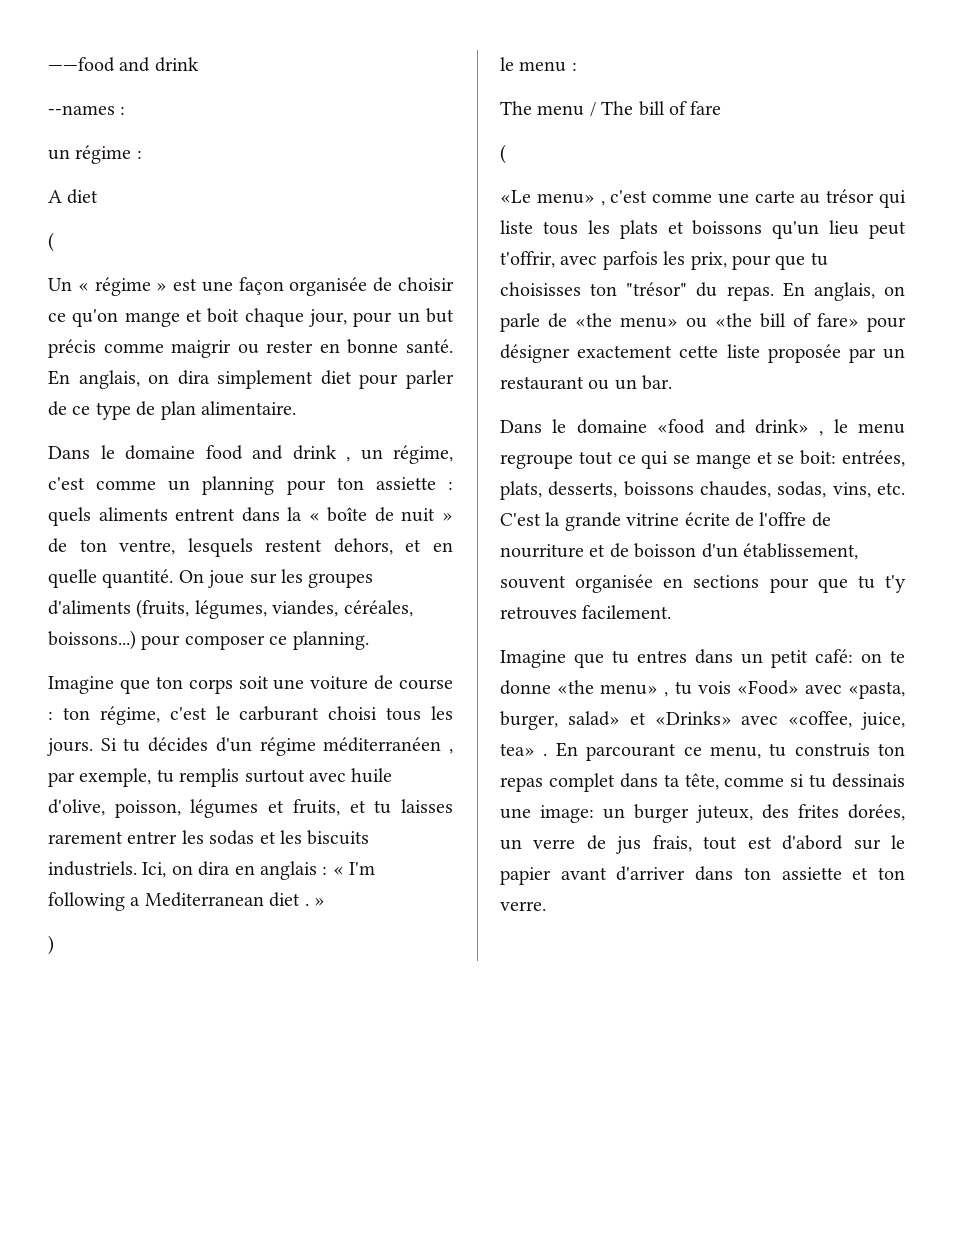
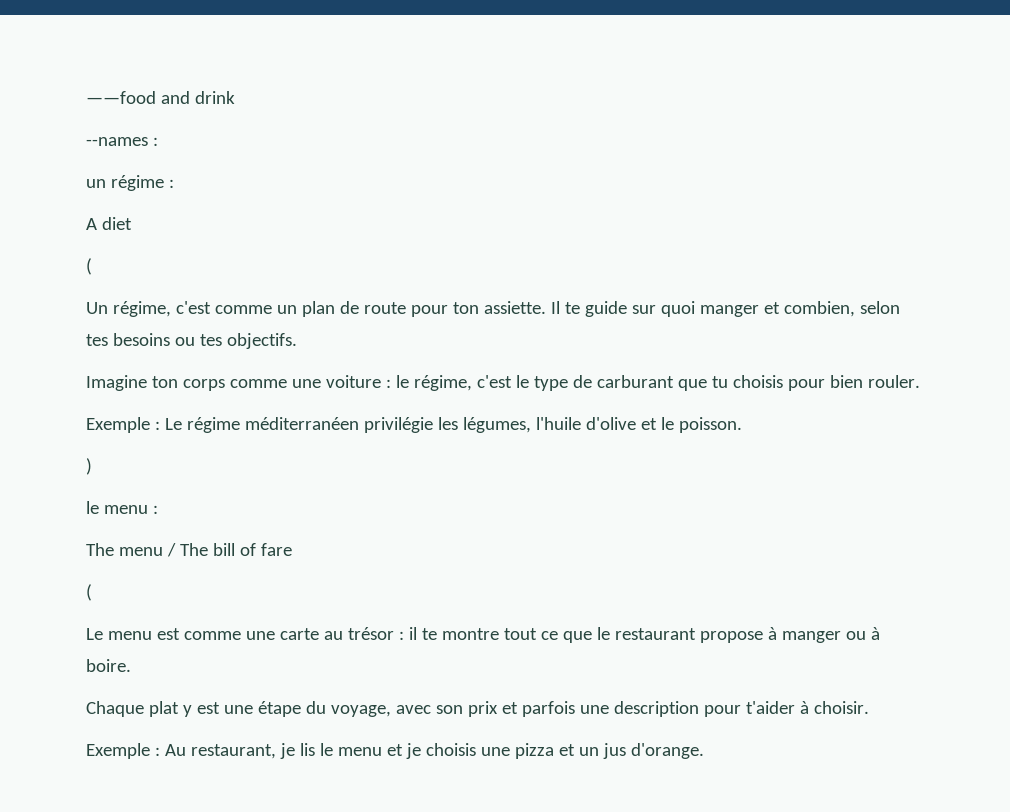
- Un « régime » est une façon organisée de choisir ce qu'on mange et boit chaque jour, pour un but précis comme maigrir ou rester en bonne santé. En anglais, on dira simplement diet pour parler de ce type de plan alimentaire.
- Dans le domaine food and drink , un régime, c'est comme un planning pour ton assiette : quels aliments entrent dans la « boîte de nuit » de ton ventre, lesquels restent dehors, et en quelle quantité. On joue sur les groupes d'aliments (fruits, légumes, viandes, céréales, boissons...) pour composer ce planning.
- Imagine que ton corps soit une voiture de course : ton régime, c'est le carburant choisi tous les jours. Si tu décides d'un régime méditerranéen , par exemple, tu remplis surtout avec huile d'olive, poisson, légumes et fruits, et tu laisses rarement entrer les sodas et les biscuits industriels. Ici, on dira en anglais : « I'm following a Mediterranean diet . »
+ Un régime, c'est comme un plan de route pour ton assiette. Il te guide sur quoi manger et combien, selon tes besoins ou tes objectifs.
+ Imagine ton corps comme une voiture : le régime, c'est le type de carburant que tu choisis pour bien rouler.
+ Exemple : Le régime méditerranéen privilégie les légumes, l'huile d'olive et le poisson.
- «Le menu» , c'est comme une carte au trésor qui liste tous les plats et boissons qu'un lieu peut t'offrir, avec parfois les prix, pour que tu choisisses ton "trésor" du repas. En anglais, on parle de «the menu» ou «the bill of fare» pour désigner exactement cette liste proposée par un restaurant ou un bar.
- Dans le domaine «food and drink» , le menu regroupe tout ce qui se mange et se boit: entrées, plats, desserts, boissons chaudes, sodas, vins, etc. C'est la grande vitrine écrite de l'offre de nourriture et de boisson d'un établissement, souvent organisée en sections pour que tu t'y retrouves facilement.
- Imagine que tu entres dans un petit café: on te donne «the menu» , tu vois «Food» avec «pasta, burger, salad» et «Drinks» avec «coffee, juice, tea» . En parcourant ce menu, tu construis ton repas complet dans ta tête, comme si tu dessinais une image: un burger juteux, des frites dorées, un verre de jus frais, tout est d'abord sur le papier avant d'arriver dans ton assiette et ton verre.
+ Le menu est comme une carte au trésor : il te montre tout ce que le restaurant propose à manger ou à boire.
+ Chaque plat y est une étape du voyage, avec son prix et parfois une description pour t'aider à choisir.
+ Exemple : Au restaurant, je lis le menu et je choisis une pizza et un jus d'orange.

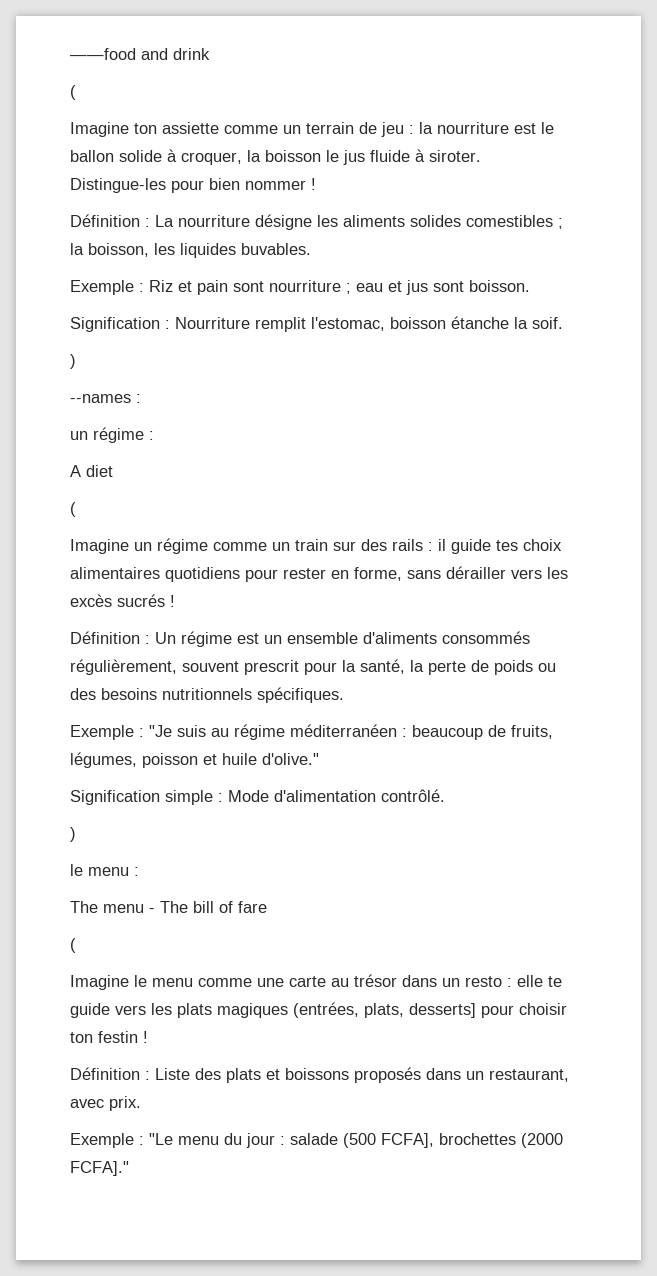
  ——food and drink
+ (
+ Imagine ton assiette comme un terrain de jeu : la nourriture est le ballon solide à croquer, la boisson le jus fluide à siroter. Distingue-les pour bien nommer !
+ Définition : La nourriture désigne les aliments solides comestibles ; la boisson, les liquides buvables.
+ Exemple : Riz et pain sont nourriture ; eau et jus sont boisson.
+ Signification : Nourriture remplit l'estomac, boisson étanche la soif.
+ )
- Un régime, c'est comme un plan de route pour ton assiette. Il te guide sur quoi manger et combien, selon tes besoins ou tes objectifs.
- Imagine ton corps comme une voiture : le régime, c'est le type de carburant que tu choisis pour bien rouler.
- Exemple : Le régime méditerranéen privilégie les légumes, l'huile d'olive et le poisson.
+ Imagine un régime comme un train sur des rails : il guide tes choix alimentaires quotidiens pour rester en forme, sans dérailler vers les excès sucrés !
+ Définition : Un régime est un ensemble d'aliments consommés régulièrement, souvent prescrit pour la santé, la perte de poids ou des besoins nutritionnels spécifiques.
+ Exemple : "Je suis au régime méditerranéen : beaucoup de fruits, légumes, poisson et huile d'olive."
+ Signification simple : Mode d'alimentation contrôlé.
- The menu / The bill of fare
+ The menu - The bill of fare
- Le menu est comme une carte au trésor : il te montre tout ce que le restaurant propose à manger ou à boire.
- Chaque plat y est une étape du voyage, avec son prix et parfois une description pour t'aider à choisir.
- Exemple : Au restaurant, je lis le menu et je choisis une pizza et un jus d'orange.
+ Imagine le menu comme une carte au trésor dans un resto : elle te guide vers les plats magiques (entrées, plats, desserts] pour choisir ton festin !
+ Définition : Liste des plats et boissons proposés dans un restaurant, avec prix.
+ Exemple : "Le menu du jour : salade (500 FCFA], brochettes (2000 FCFA]."

